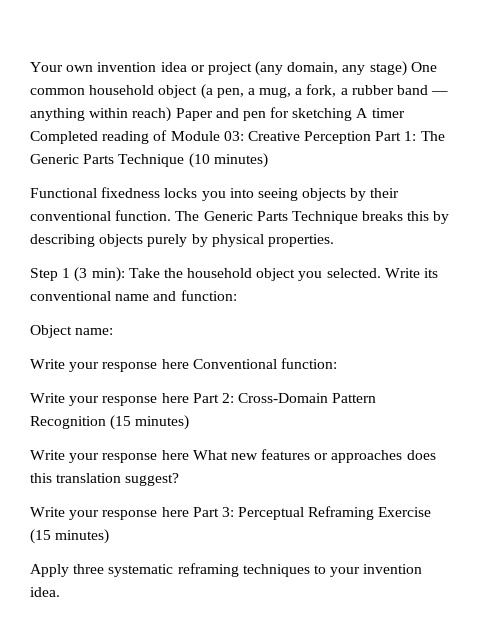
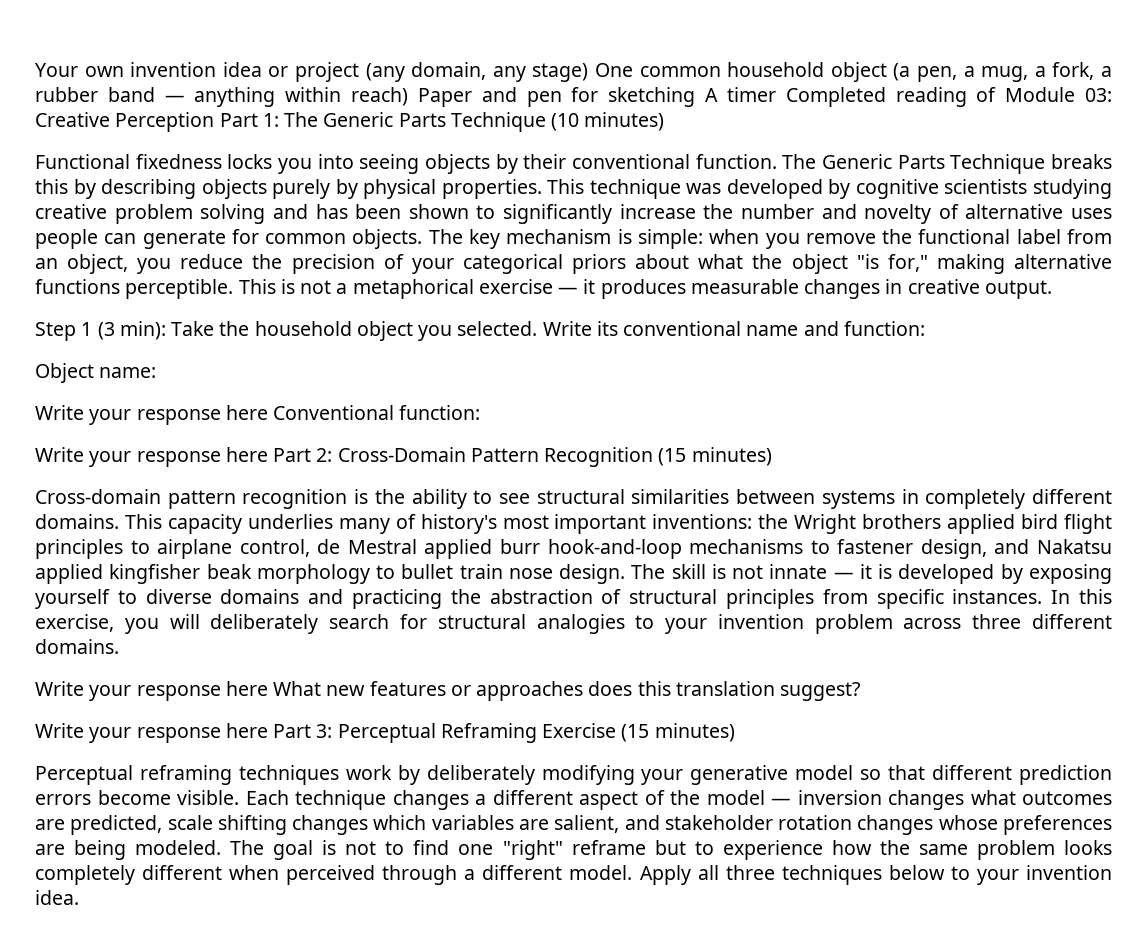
+ This technique was developed by cognitive scientists studying creative problem solving and has been shown to significantly increase the number and novelty of alternative uses people can generate for common objects. The key mechanism is simple: when you remove the functional label from an object, you reduce the precision of your categorical priors about what the object "is for," making alternative functions perceptible. This is not a metaphorical exercise — it produces measurable changes in creative output.
+ Cross-domain pattern recognition is the ability to see structural similarities between systems in completely different domains. This capacity underlies many of history's most important inventions: the Wright brothers applied bird flight principles to airplane control, de Mestral applied burr hook-and-loop mechanisms to fastener design, and Nakatsu applied kingfisher beak morphology to bullet train nose design. The skill is not innate — it is developed by exposing yourself to diverse domains and practicing the abstraction of structural principles from specific instances. In this exercise, you will deliberately search for structural analogies to your invention problem across three different domains.
- Apply three systematic reframing techniques to your invention idea.
+ Perceptual reframing techniques work by deliberately modifying your generative model so that different prediction errors become visible. Each technique changes a different aspect of the model — inversion changes what outcomes are predicted, scale shifting changes which variables are salient, and stakeholder rotation changes whose preferences are being modeled. The goal is not to find one "right" reframe but to experience how the same problem looks completely different when perceived through a different model. Apply all three techniques below to your invention idea.

